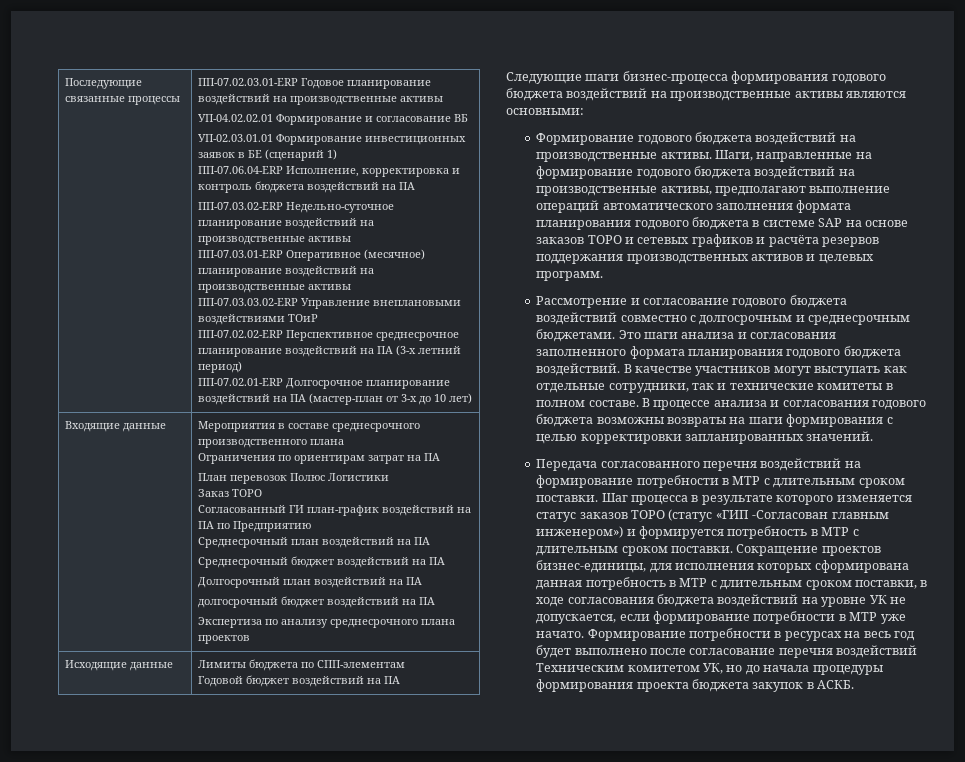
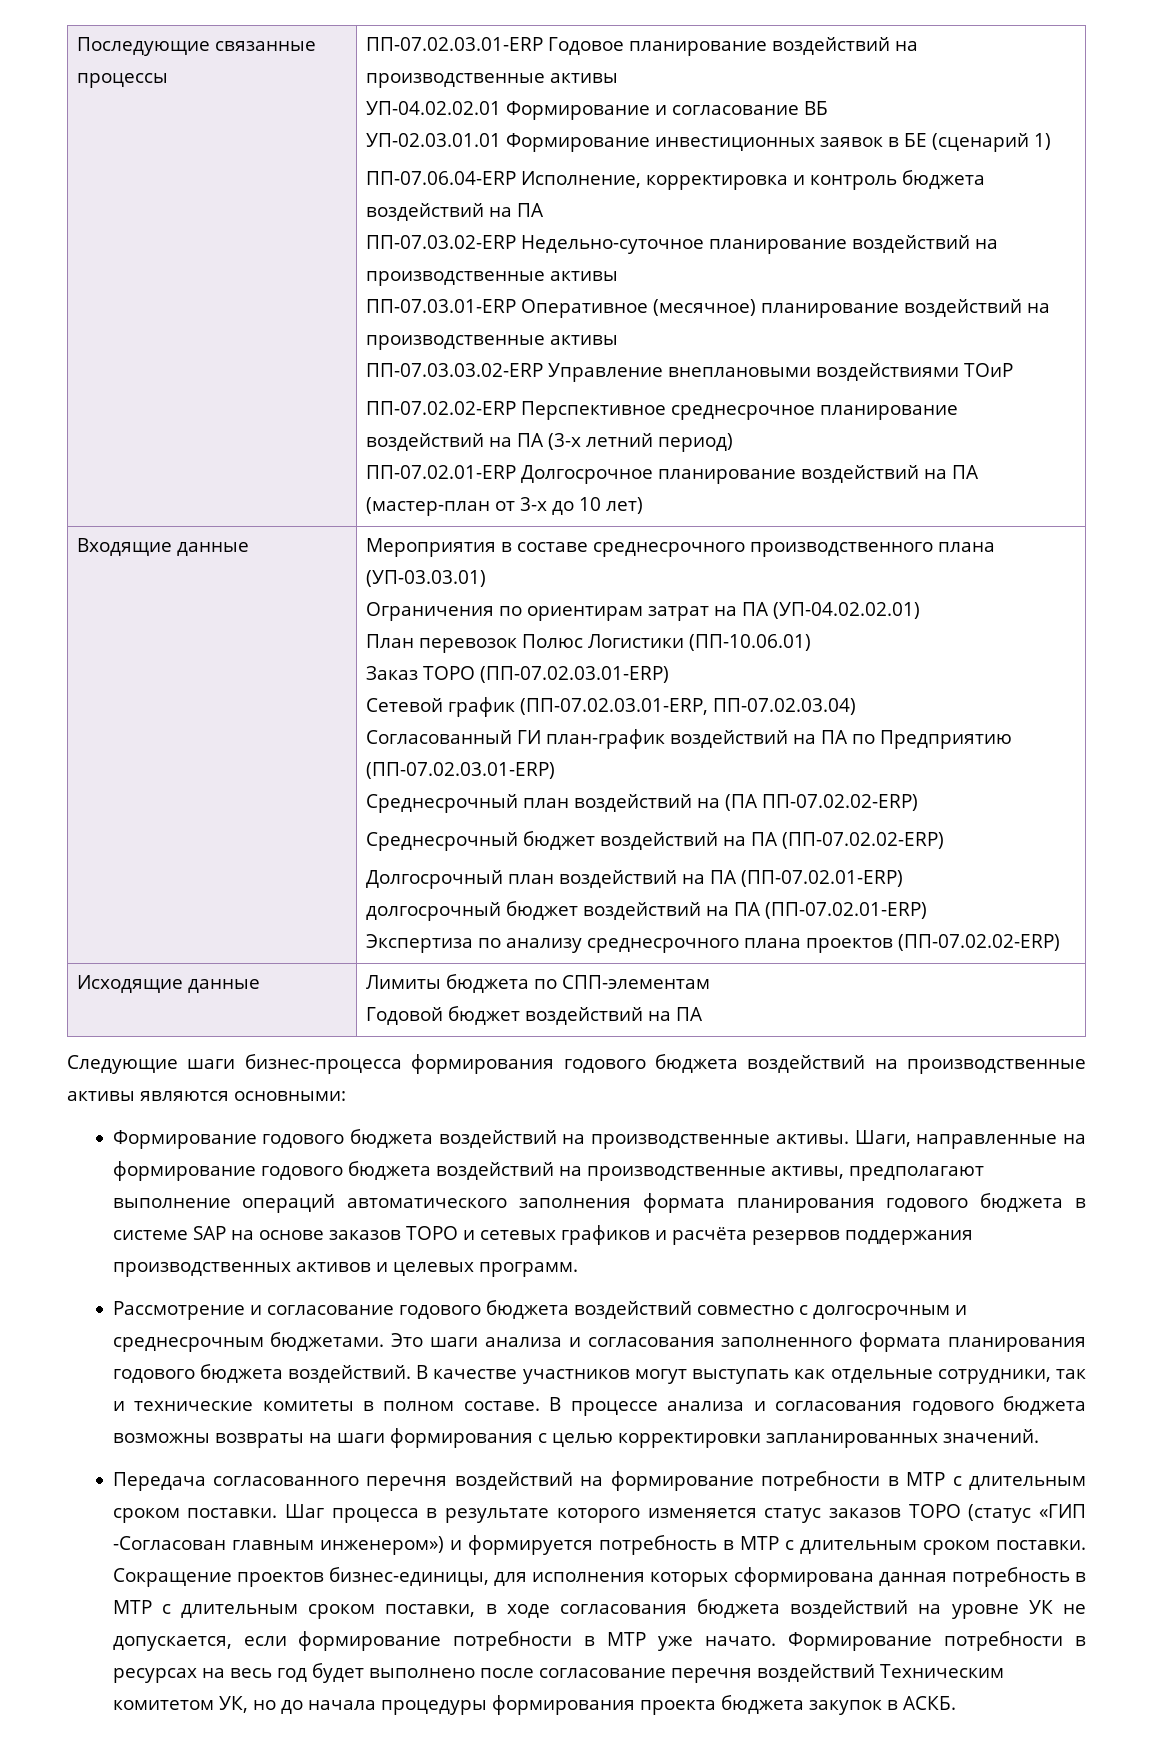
- Мероприятия в составе среднесрочного производственного плана
+ Мероприятия в составе среднесрочного производственного плана (УП-03.03.01)
- Ограничения по ориентирам затрат на ПА
+ Ограничения по ориентирам затрат на ПА (УП-04.02.02.01)
- План перевозок Полюс Логистики
+ План перевозок Полюс Логистики (ПП-10.06.01)
- Заказ ТОРО
+ Заказ ТОРО (ПП-07.02.03.01-ERP)
+ Сетевой график (ПП-07.02.03.01-ERP, ПП-07.02.03.04)
- Согласованный ГИ план-график воздействий на ПА по Предприятию
+ Согласованный ГИ план-график воздействий на ПА по Предприятию (ПП-07.02.03.01-ERP)
- Среднесрочный план воздействий на ПА
+ Среднесрочный план воздействий на (ПА ПП-07.02.02-ERP)
- Среднесрочный бюджет воздействий на ПА
+ Среднесрочный бюджет воздействий на ПА (ПП-07.02.02-ERP)
- Долгосрочный план воздействий на ПА
+ Долгосрочный план воздействий на ПА (ПП-07.02.01-ERP)
- долгосрочный бюджет воздействий на ПА
+ долгосрочный бюджет воздействий на ПА (ПП-07.02.01-ERP)
- Экспертиза по анализу среднесрочного плана проектов
+ Экспертиза по анализу среднесрочного плана проектов (ПП-07.02.02-ERP)

